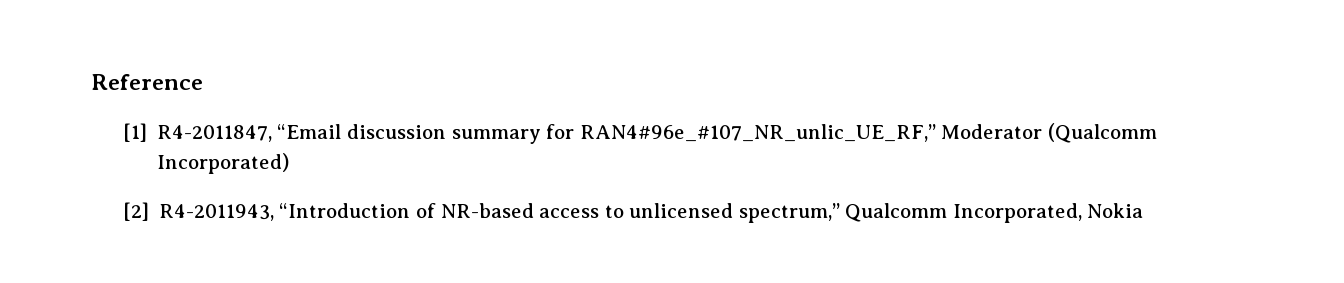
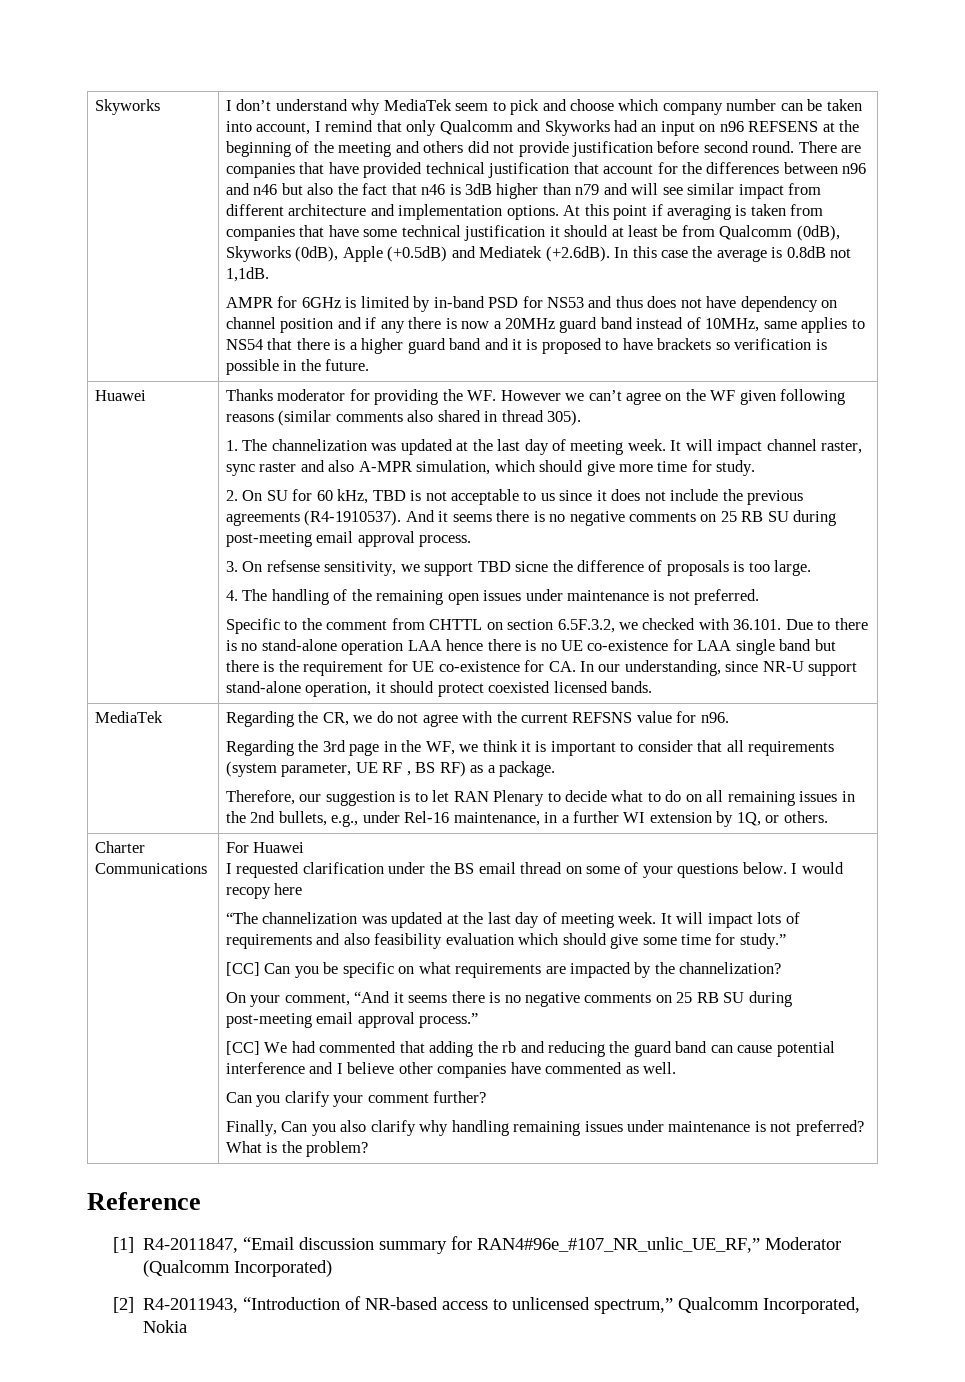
+ Skyworks | I don’t understand why MediaTek seem to pick and choose which company number can be taken into account, I remind that only Qualcomm and Skyworks had an input on n96 REFSENS at the beginning of the meeting and others did not provide justification before second round. There are companies that have provided technical justification that account for the differences between n96 and n46 but also the fact that n46 is 3dB higher than n79 and will see similar impact from different architecture and implementation options. At this point if averaging is taken from companies that have some technical justification it should at least be from Qualcomm (0dB), Skyworks (0dB), Apple (+0.5dB) and Mediatek (+2.6dB). In this case the average is 0.8dB not 1,1dB.
+ AMPR for 6GHz is limited by in-band PSD for NS53 and thus does not have dependency on channel position and if any there is now a 20MHz guard band instead of 10MHz, same applies to NS54 that there is a higher guard band and it is proposed to have brackets so verification is possible in the future.
+ Huawei | Thanks moderator for providing the WF. However we can’t agree on the WF given following reasons (similar comments also shared in thread 305).
+ 1. The channelization was updated at the last day of meeting week. It will impact channel raster, sync raster and also A-MPR simulation, which should give more time for study.
+ 2. On SU for 60 kHz, TBD is not acceptable to us since it does not include the previous agreements (R4-1910537). And it seems there is no negative comments on 25 RB SU during post-meeting email approval process.
+ 3. On refsense sensitivity, we support TBD sicne the difference of proposals is too large.
+ 4. The handling of the remaining open issues under maintenance is not preferred.
+ Specific to the comment from CHTTL on section 6.5F.3.2, we checked with 36.101. Due to there is no stand-alone operation LAA hence there is no UE co-existence for LAA single band but there is the requirement for UE co-existence for CA. In our understanding, since NR-U support stand-alone operation, it should protect coexisted licensed bands.
+ MediaTek | Regarding the CR, we do not agree with the current REFSNS value for n96.
+ Regarding the 3rd page in the WF, we think it is important to consider that all requirements (system parameter, UE RF , BS RF) as a package.
+ Therefore, our suggestion is to let RAN Plenary to decide what to do on all remaining issues in the 2nd bullets, e.g., under Rel-16 maintenance, in a further WI extension by 1Q, or others.
+ Charter Communications | For Huawei
+ I requested clarification under the BS email thread on some of your questions below. I would recopy here
+ “The channelization was updated at the last day of meeting week. It will impact lots of requirements and also feasibility evaluation which should give some time for study.”
+ [CC] Can you be specific on what requirements are impacted by the channelization?
+ On your comment, “And it seems there is no negative comments on 25 RB SU during post-meeting email approval process.”
+ [CC] We had commented that adding the rb and reducing the guard band can cause potential interference and I believe other companies have commented as well.
+ Can you clarify your comment further?
+ Finally, Can you also clarify why handling remaining issues under maintenance is not preferred? What is the problem?

